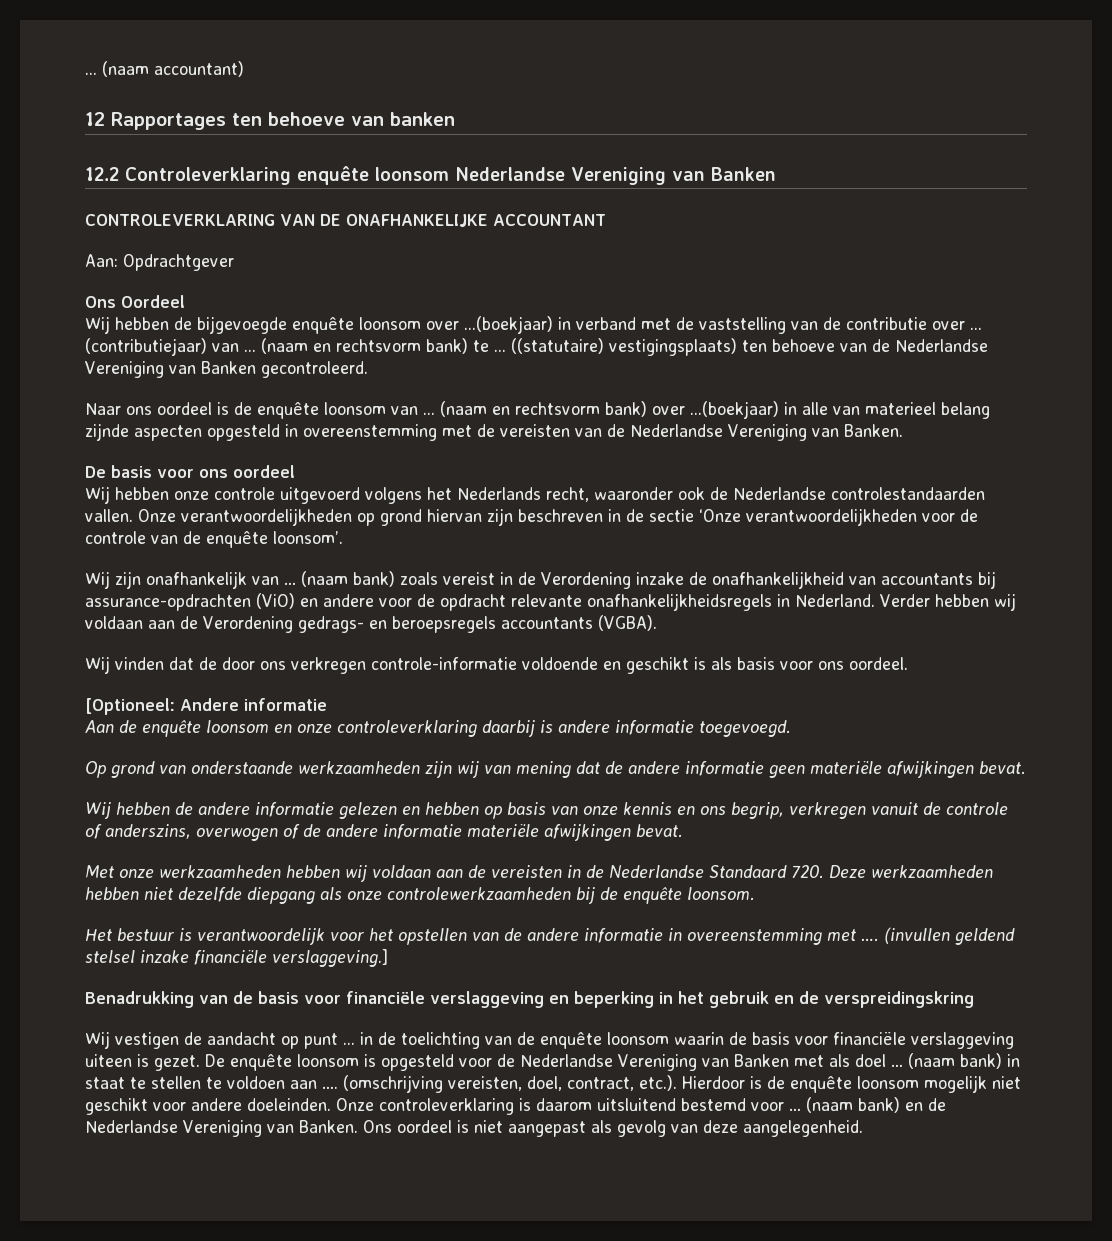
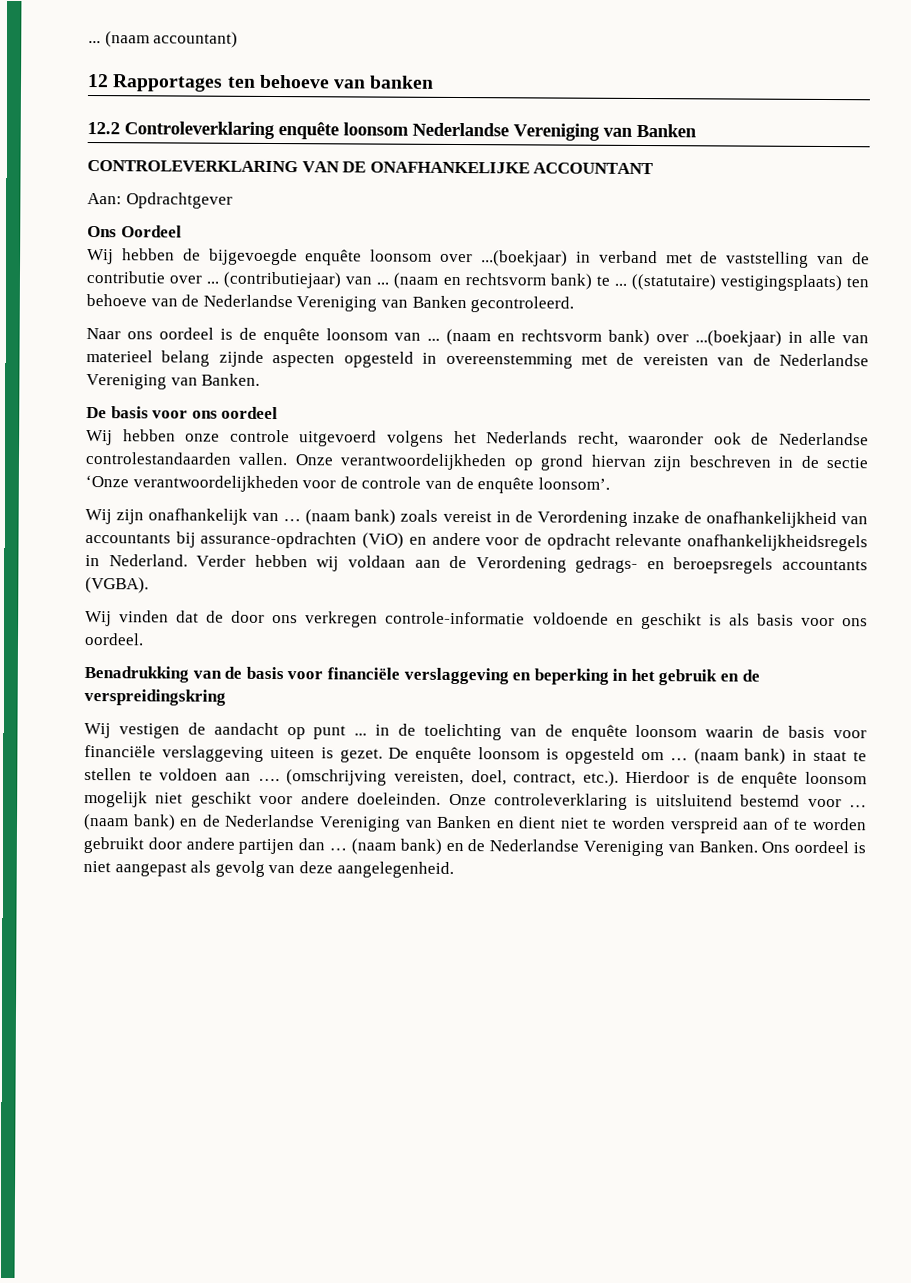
- [Optioneel: Andere informatie
- Aan de enquête loonsom en onze controleverklaring daarbij is andere informatie toegevoegd.
- Op grond van onderstaande werkzaamheden zijn wij van mening dat de andere informatie geen materiële afwijkingen bevat.
- Wij hebben de andere informatie gelezen en hebben op basis van onze kennis en ons begrip, verkregen vanuit de controle of anderszins, overwogen of de andere informatie materiële afwijkingen bevat.
- Met onze werkzaamheden hebben wij voldaan aan de vereisten in de Nederlandse Standaard 720. Deze werkzaamheden hebben niet dezelfde diepgang als onze controlewerkzaamheden bij de enquête loonsom.
- Het bestuur is verantwoordelijk voor het opstellen van de andere informatie in overeenstemming met …. (invullen geldend stelsel inzake financiële verslaggeving.]
- De enquête loonsom is opgesteld voor de Nederlandse Vereniging van Banken met als doel …
+ De enquête loonsom is opgesteld om …
- Onze controleverklaring is daarom uitsluitend bestemd voor …
+ Onze controleverklaring is uitsluitend bestemd voor …
- (naam bank) en de Nederlandse Vereniging van Banken.
+ (naam bank) en de Nederlandse Vereniging van Banken en dient niet te worden verspreid aan of te worden gebruikt door andere partijen dan … (naam bank) en de Nederlandse Vereniging van Banken.

